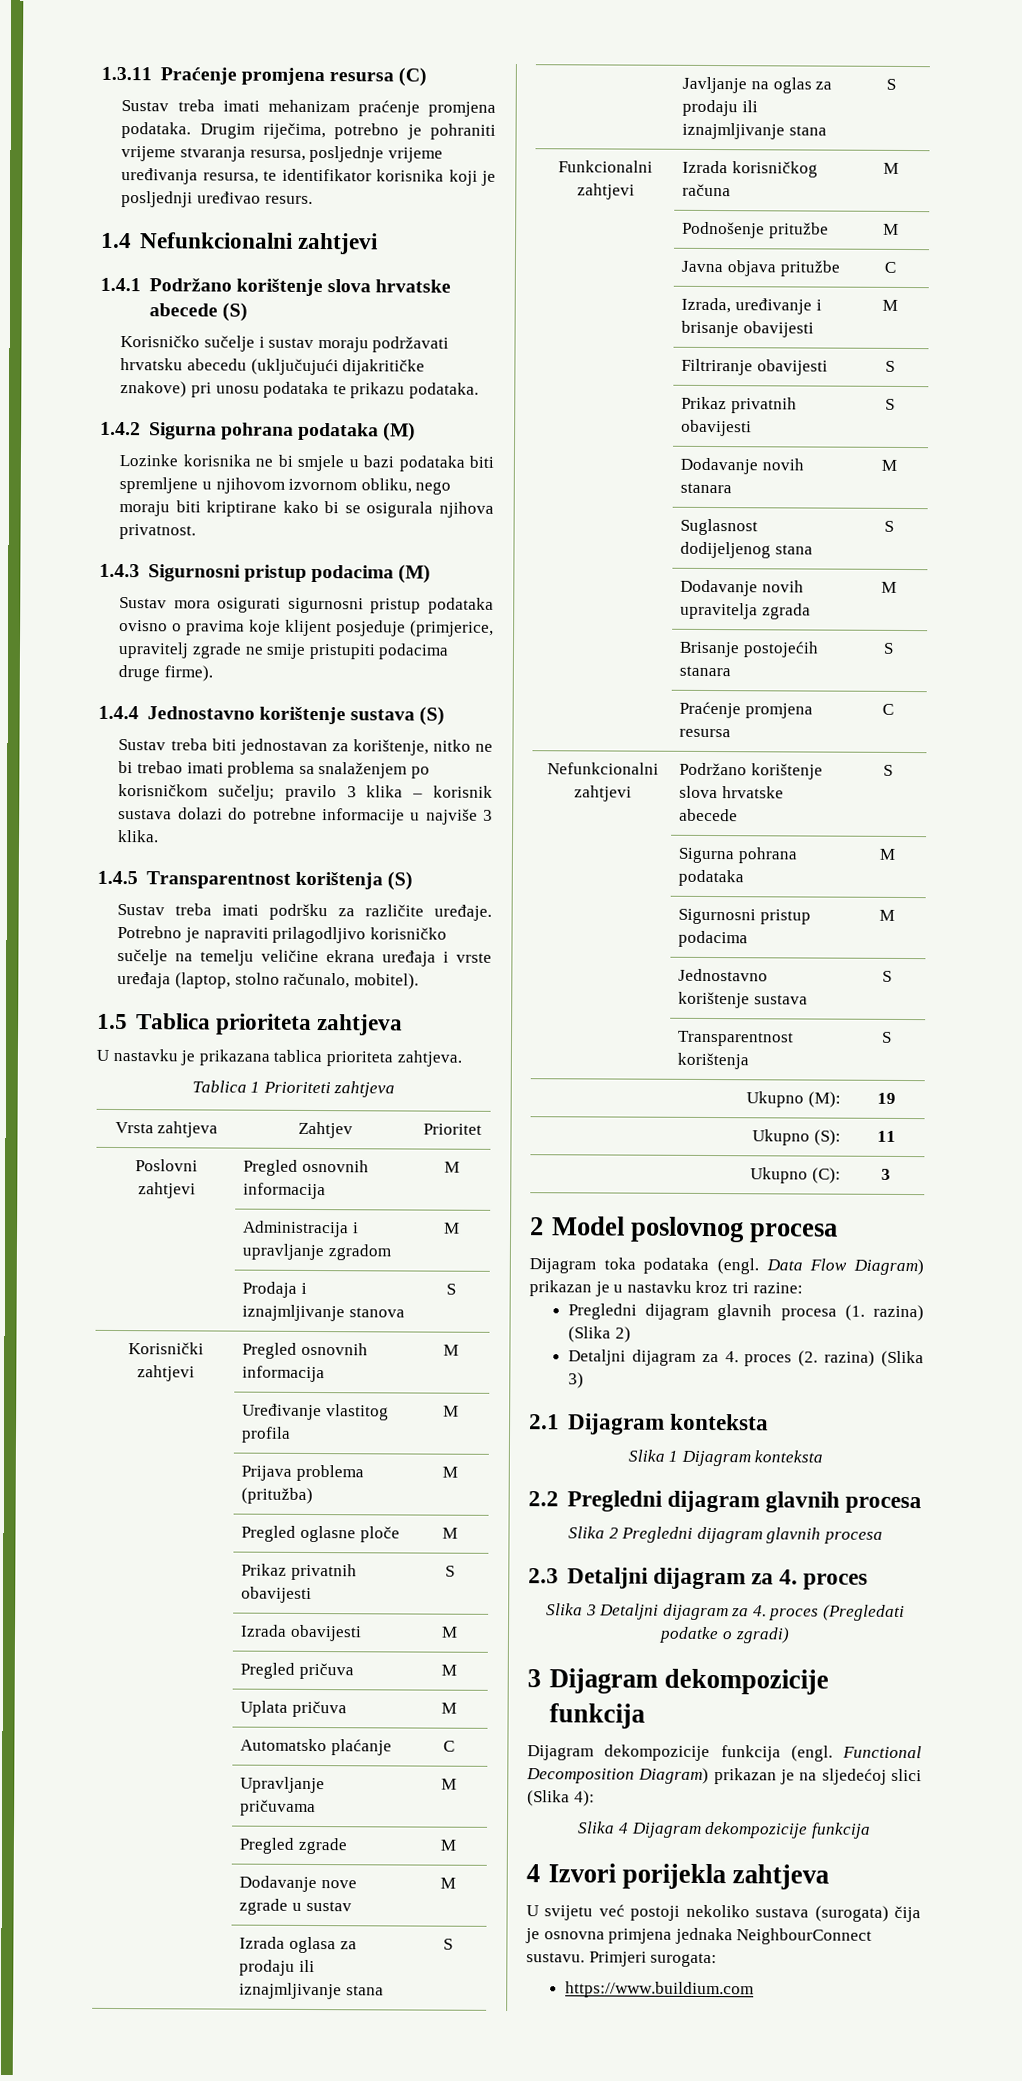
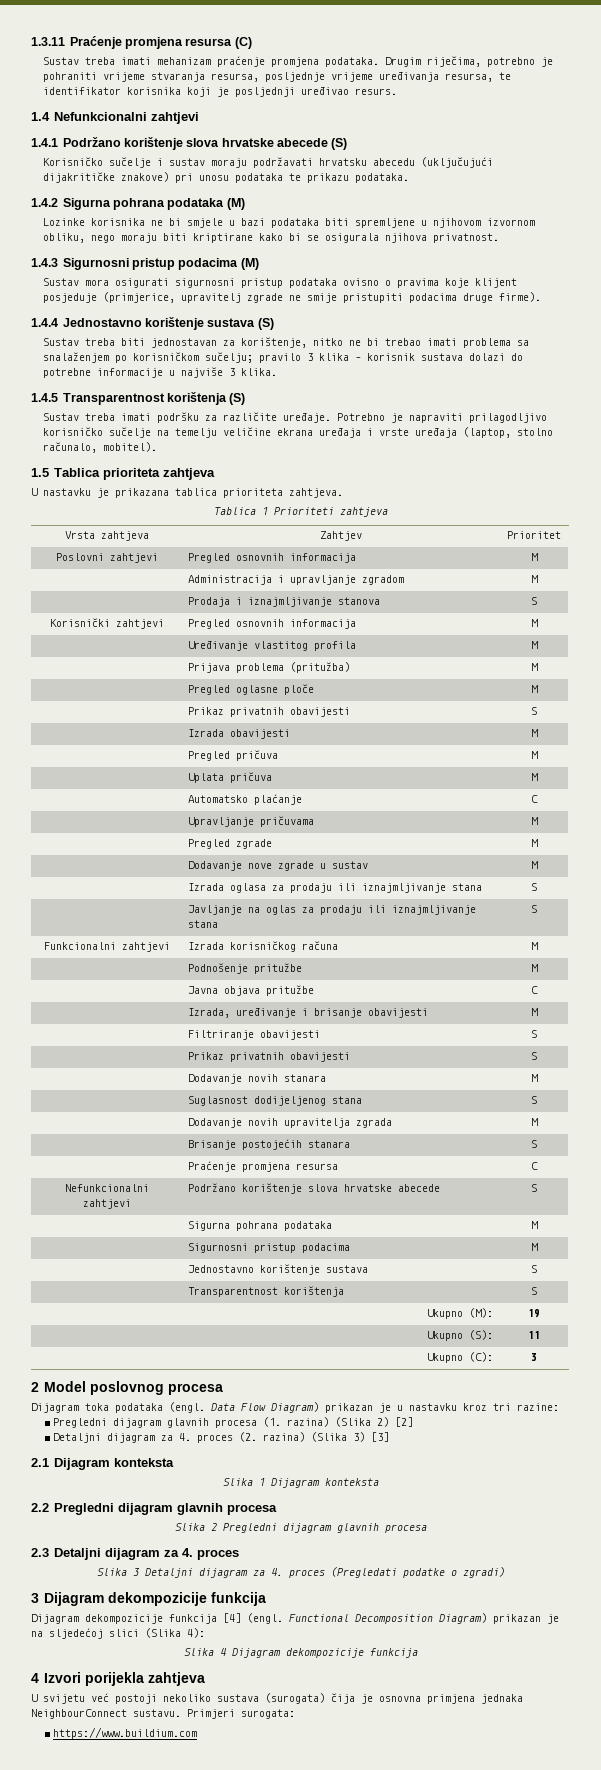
- Pregledni dijagram glavnih procesa (1. razina) (Slika 2)
+ Pregledni dijagram glavnih procesa (1. razina) (Slika 2) [2]
- Detaljni dijagram za 4. proces (2. razina) (Slika 3)
+ Detaljni dijagram za 4. proces (2. razina) (Slika 3) [3]
- Dijagram dekompozicije funkcija (engl.
+ Dijagram dekompozicije funkcija [4] (engl.

